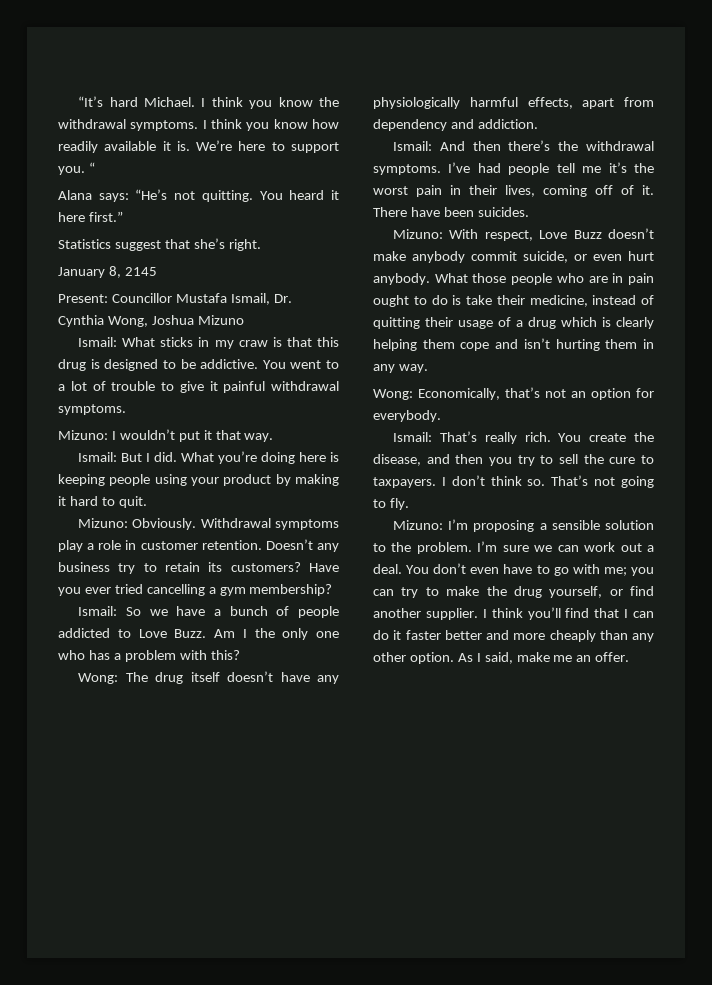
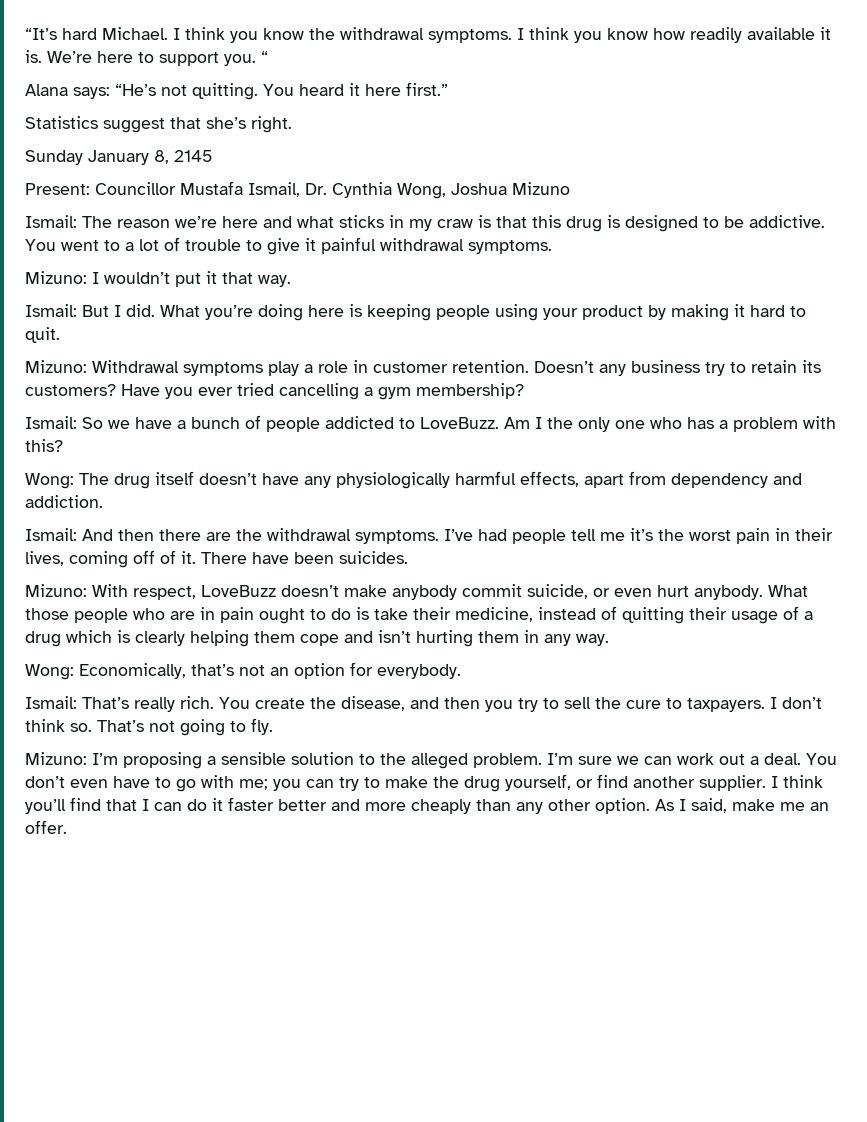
- January 8, 2145
+ Sunday January 8, 2145
- Ismail: What sticks in my craw is that this drug is designed to be addictive.
+ Ismail: The reason we’re here and what sticks in my craw is that this drug is designed to be addictive.
- Mizuno: Obviously. Withdrawal symptoms play a role in customer retention.
+ Mizuno: Withdrawal symptoms play a role in customer retention.
- Ismail: So we have a bunch of people addicted to Love Buzz.
+ Ismail: So we have a bunch of people addicted to LoveBuzz.
- Ismail: And then there’s the withdrawal symptoms.
+ Ismail: And then there are the withdrawal symptoms.
- Mizuno: With respect, Love Buzz doesn’t make anybody commit suicide, or even hurt anybody.
+ Mizuno: With respect, LoveBuzz doesn’t make anybody commit suicide, or even hurt anybody.
- Mizuno: I’m proposing a sensible solution to the problem.
+ Mizuno: I’m proposing a sensible solution to the alleged problem.

